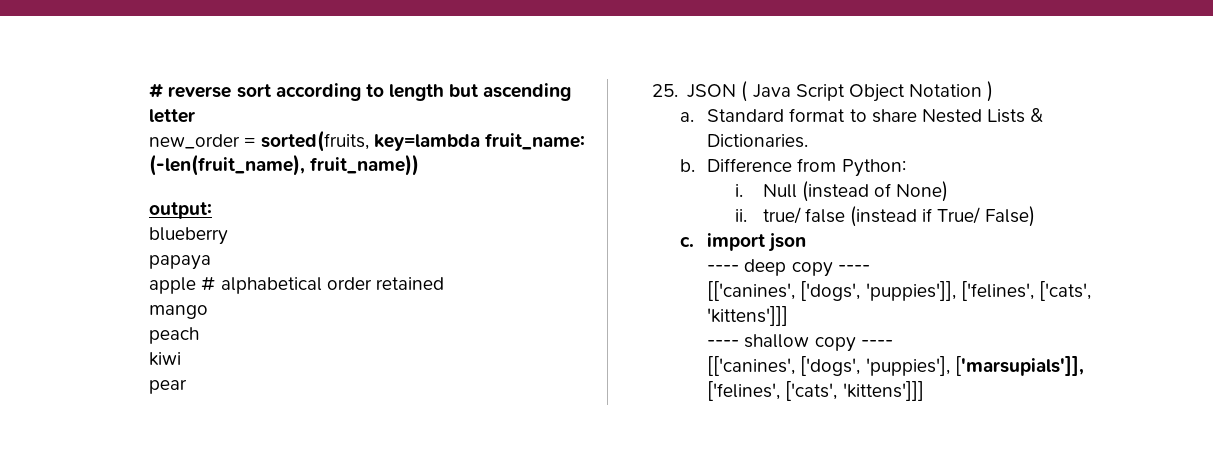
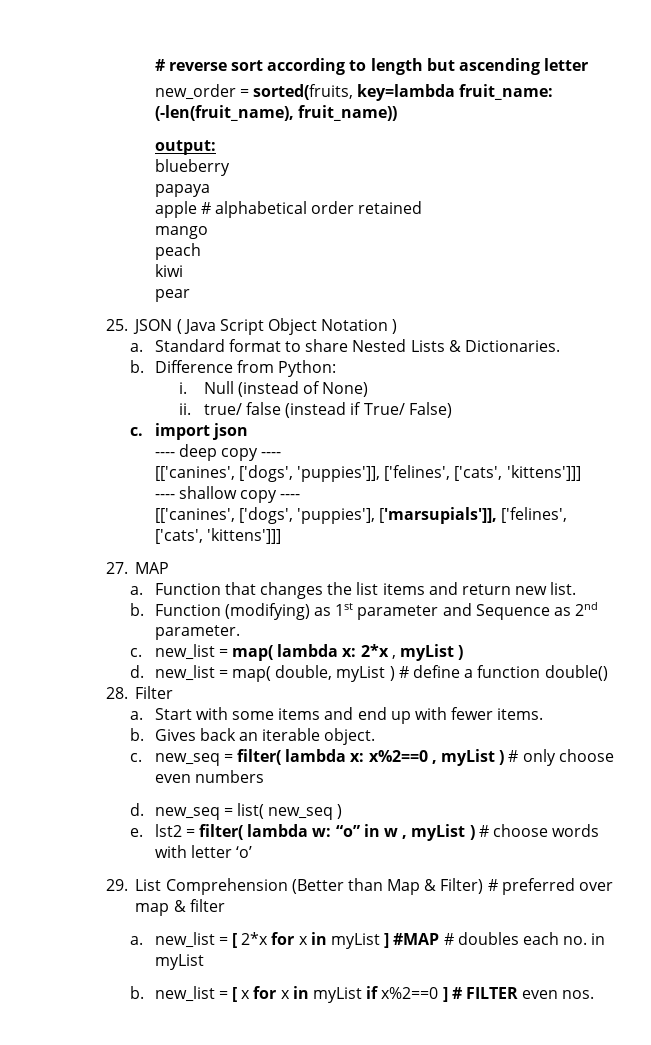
+ 27. MAP
+ a. Function that changes the list items and return new list.
+ b. Function (modifying) as 1st parameter and Sequence as 2nd parameter.
+ c. new_list = map( lambda x: 2*x , myList )
+ d. new_list = map( double, myList ) # define a function double()
+ 28. Filter
+ a. Start with some items and end up with fewer items.
+ b. Gives back an iterable object.
+ c. new_seq = filter( lambda x: x%2==0 , myList ) # only choose even numbers
+ d. new_seq = list( new_seq )
+ e. lst2 = filter( lambda w: “o” in w , myList ) # choose words with letter ‘o’
+ 29. List Comprehension (Better than Map & Filter) # preferred over map & filter
+ a. new_list = [ 2*x for x in myList ] #MAP # doubles each no. in myList
+ b. new_list = [ x for x in myList if x%2==0 ] # FILTER even nos.

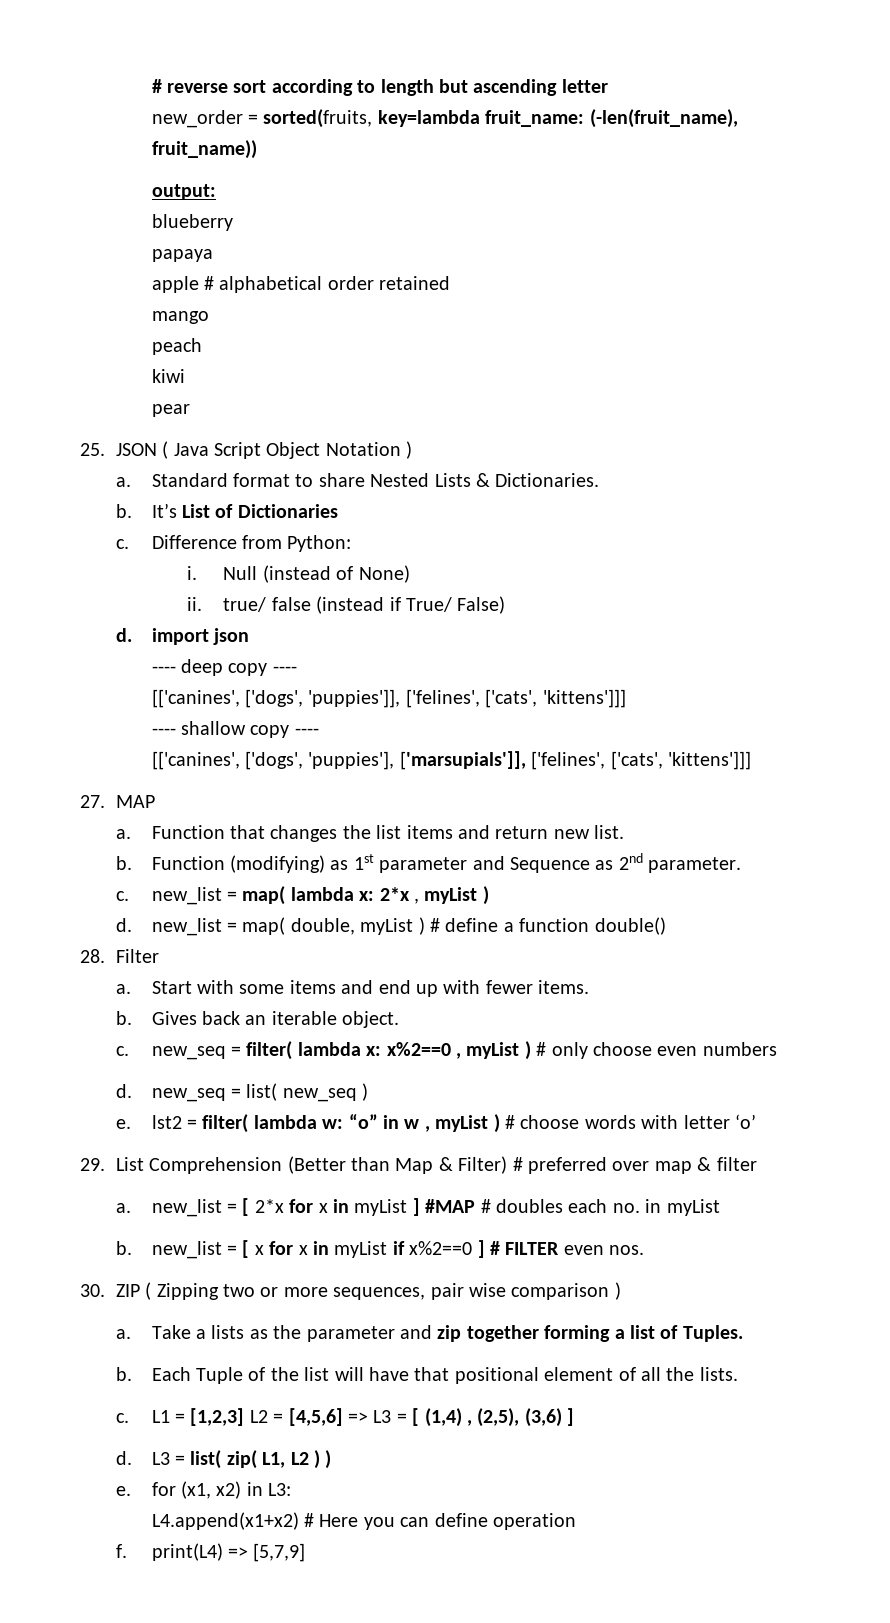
+ It’s List of Dictionaries
+ c.
- c. import json
+ d. import json
+ 30. ZIP ( Zipping two or more sequences, pair wise comparison )
+ a. Take a lists as the parameter and zip together forming a list of Tuples.
+ b. Each Tuple of the list will have that positional element of all the lists.
+ c. L1 = [1,2,3] L2 = [4,5,6] => L3 = [ (1,4) , (2,5), (3,6) ]
+ d. L3 = list( zip( L1, L2 ) )
+ e. for (x1, x2) in L3:
+ L4.append(x1+x2) # Here you can define operation
+ f. print(L4) => [5,7,9]

